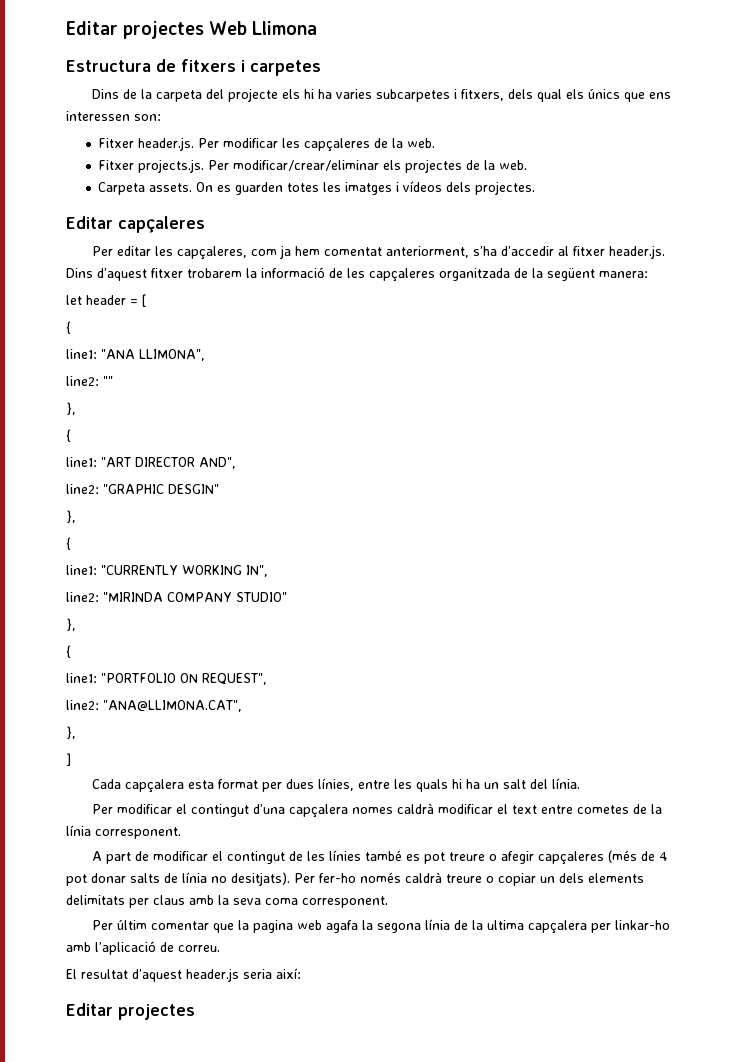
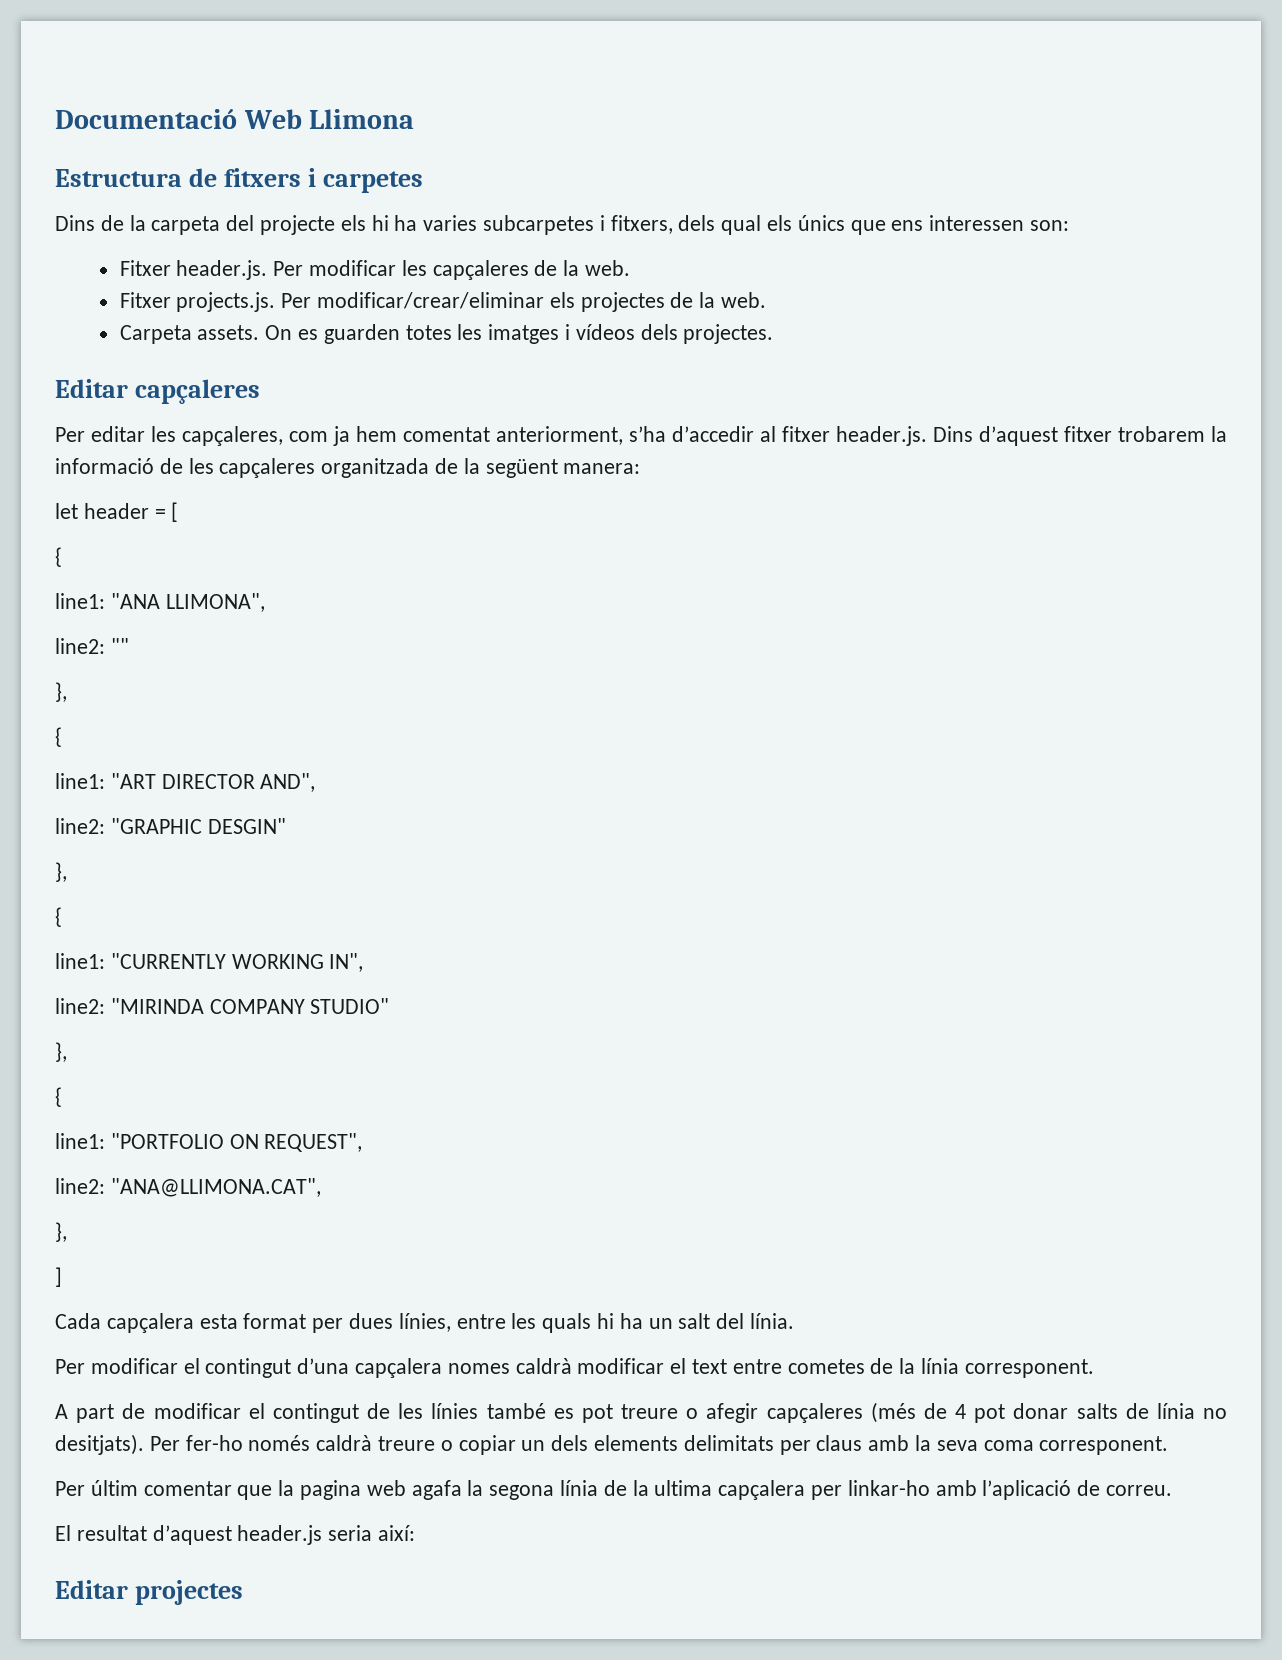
- Editar projectes Web Llimona
+ Documentació Web Llimona

